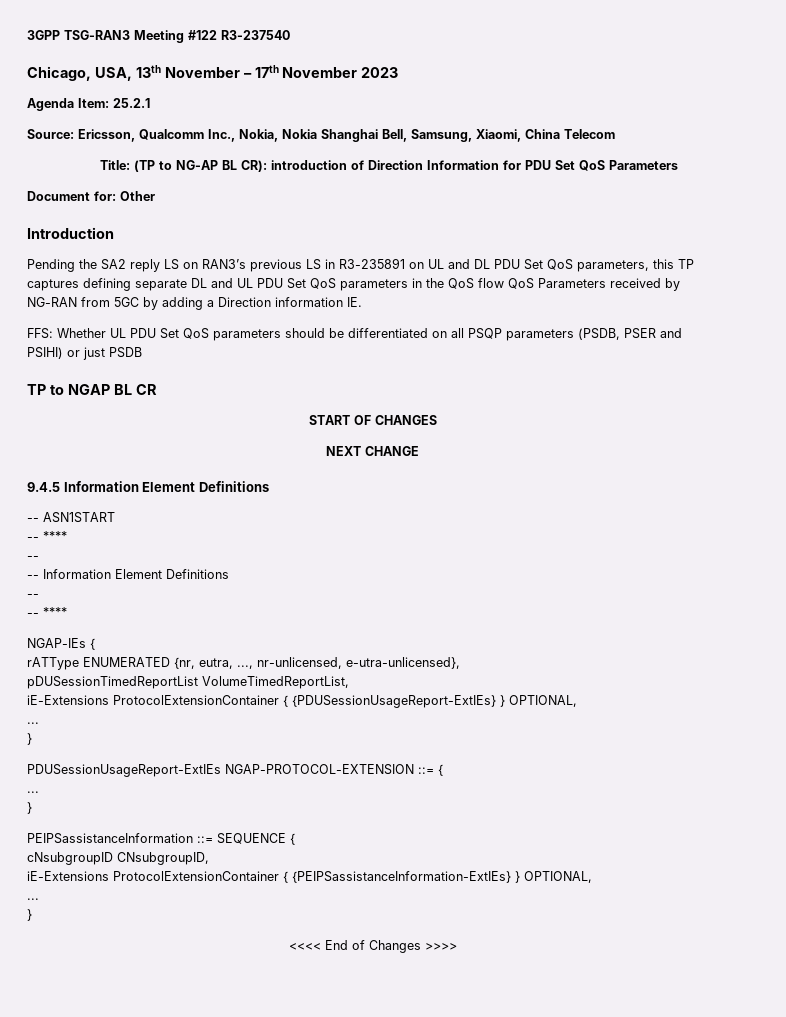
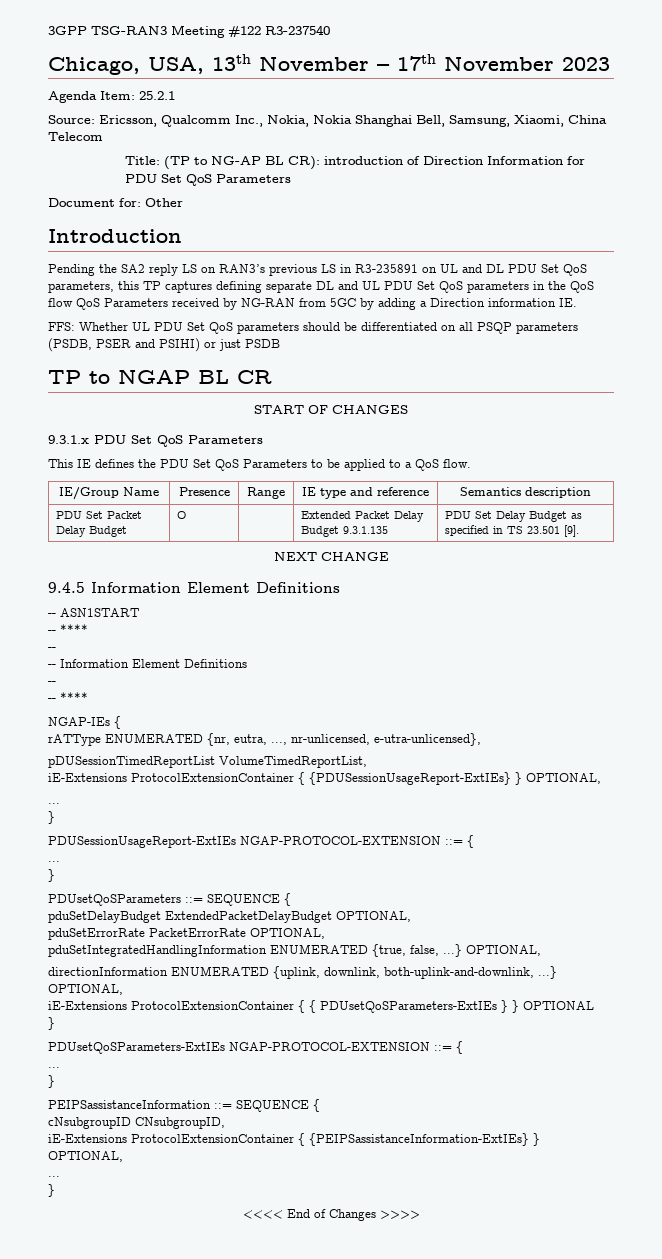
+ 9.3.1.x PDU Set QoS Parameters
+ This IE defines the PDU Set QoS Parameters to be applied to a QoS flow.
+ IE/Group Name | Presence | Range | IE type and reference | Semantics description
+ PDU Set Packet Delay Budget | O | | Extended Packet Delay Budget 9.3.1.135 | PDU Set Delay Budget as specified in TS 23.501 [9].
+ PDUsetQoSParameters ::= SEQUENCE {
+ pduSetDelayBudget ExtendedPacketDelayBudget OPTIONAL,
+ pduSetErrorRate PacketErrorRate OPTIONAL,
+ pduSetIntegratedHandlingInformation ENUMERATED {true, false, ...} OPTIONAL,
+ directionInformation ENUMERATED {uplink, downlink, both-uplink-and-downlink, ...} OPTIONAL,
+ iE-Extensions ProtocolExtensionContainer { { PDUsetQoSParameters-ExtIEs } } OPTIONAL
+ }
+ PDUsetQoSParameters-ExtIEs NGAP-PROTOCOL-EXTENSION ::= {
+ ...
+ }

